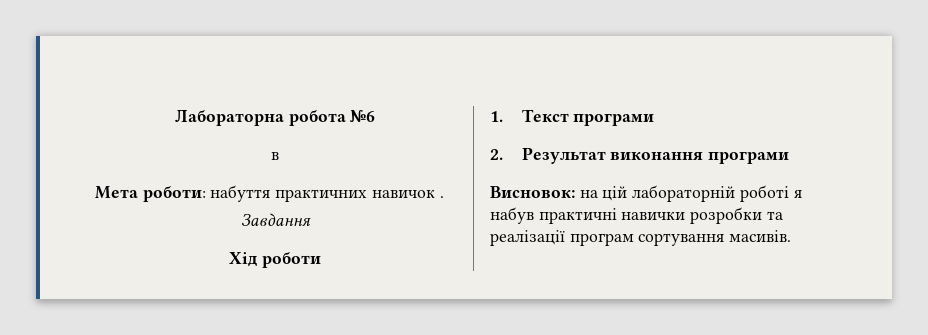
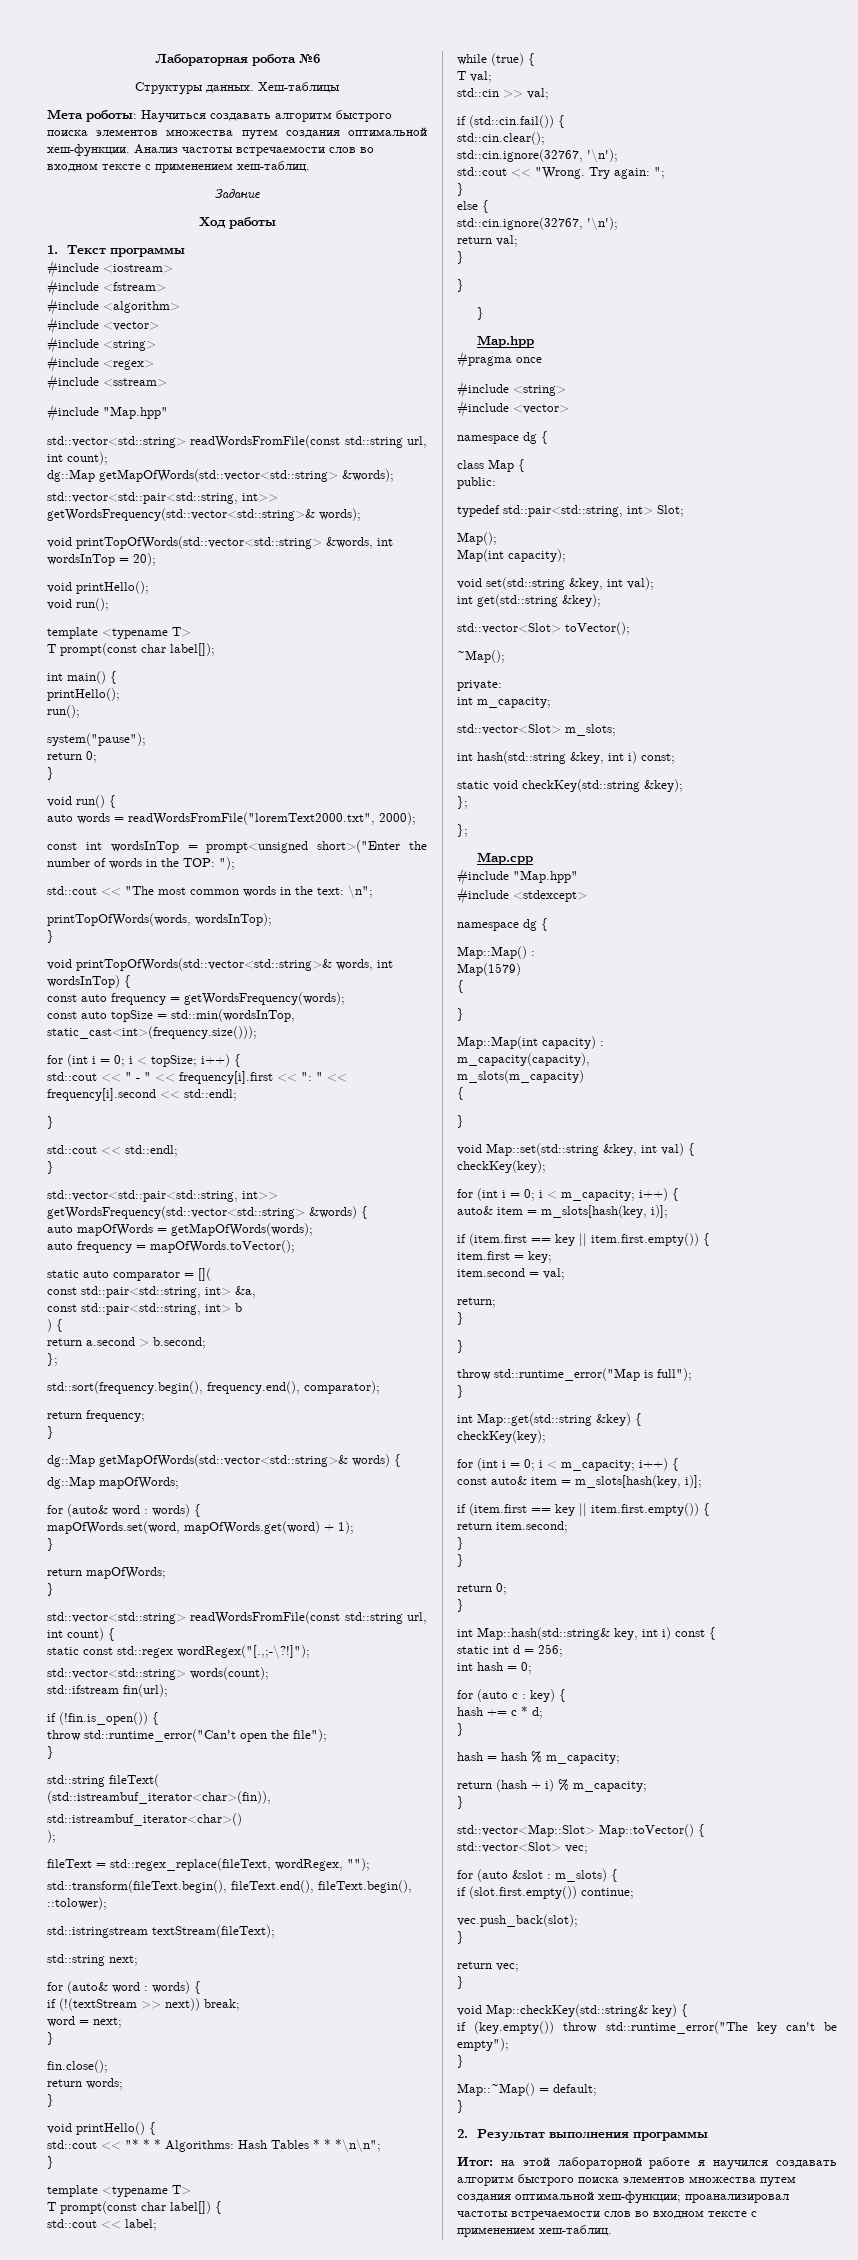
- Лабораторна робота №6
+ Лабораторная робота №6
- в
- Мета роботи: набуття практичних навичок .
- Завдання
- Хід роботи
- 1. Текст програми
- 2. Результат виконання програми
- Висновок: на цій лабораторній роботі я набув практичні навички розробки та реалізації програм сортування масивів.
+ Структуры данных. Хеш-таблицы
+ Мета роботы: Научиться создавать алгоритм быстрого поиска элементов множества путем создания оптимальной хеш-функции. Анализ частоты встречаемости слов во входном тексте с применением хеш-таблиц.
+ Задание
+ Ход работы
+ 1. Текст программы
+ #include <iostream>
+ #include <fstream>
+ #include <algorithm>
+ #include <vector>
+ #include <string>
+ #include <regex>
+ #include <sstream>
+ #include "Map.hpp"
+ std::vector<std::string> readWordsFromFile(const std::string url, int count);
+ dg::Map getMapOfWords(std::vector<std::string> &words);
+ std::vector<std::pair<std::string, int>> getWordsFrequency(std::vector<std::string>& words);
+ void printTopOfWords(std::vector<std::string> &words, int wordsInTop = 20);
+ void printHello();
+ void run();
+ template <typename T>
+ T prompt(const char label[]);
+ int main() {
+ printHello();
+ run();
+ system("pause");
+ return 0;
+ }
+ void run() {
+ auto words = readWordsFromFile("loremText2000.txt", 2000);
+ const int wordsInTop = prompt<unsigned short>("Enter the number of words in the TOP: ");
+ std::cout << "The most common words in the text: \n";
+ printTopOfWords(words, wordsInTop);
+ }
+ void printTopOfWords(std::vector<std::string>& words, int wordsInTop) {
+ const auto frequency = getWordsFrequency(words);
+ const auto topSize = std::min(wordsInTop, static_cast<int>(frequency.size()));
+ for (int i = 0; i < topSize; i++) {
+ std::cout << " - " << frequency[i].first << ": " << frequency[i].second << std::endl;
+ }
+ std::cout << std::endl;
+ }
+ std::vector<std::pair<std::string, int>> getWordsFrequency(std::vector<std::string> &words) {
+ auto mapOfWords = getMapOfWords(words);
+ auto frequency = mapOfWords.toVector();
+ static auto comparator = [](
+ const std::pair<std::string, int> &a,
+ const std::pair<std::string, int> b
+ ) {
+ return a.second > b.second;
+ };
+ std::sort(frequency.begin(), frequency.end(), comparator);
+ return frequency;
+ }
+ dg::Map getMapOfWords(std::vector<std::string>& words) {
+ dg::Map mapOfWords;
+ for (auto& word : words) {
+ mapOfWords.set(word, mapOfWords.get(word) + 1);
+ }
+ return mapOfWords;
+ }
+ std::vector<std::string> readWordsFromFile(const std::string url, int count) {
+ static const std::regex wordRegex("[.,;-\?!]");
+ std::vector<std::string> words(count);
+ std::ifstream fin(url);
+ if (!fin.is_open()) {
+ throw std::runtime_error("Can't open the file");
+ }
+ std::string fileText(
+ (std::istreambuf_iterator<char>(fin)),
+ std::istreambuf_iterator<char>()
+ );
+ fileText = std::regex_replace(fileText, wordRegex, "");
+ std::transform(fileText.begin(), fileText.end(), fileText.begin(), ::tolower);
+ std::istringstream textStream(fileText);
+ std::string next;
+ for (auto& word : words) {
+ if (!(textStream >> next)) break;
+ word = next;
+ }
+ fin.close();
+ return words;
+ }
+ void printHello() {
+ std::cout << "* * * Algorithms: Hash Tables * * *\n\n";
+ }
+ template <typename T>
+ T prompt(const char label[]) {
+ std::cout << label;
+ while (true) {
+ T val;
+ std::cin >> val;
+ if (std::cin.fail()) {
+ std::cin.clear();
+ std::cin.ignore(32767, '\n');
+ std::cout << "Wrong. Try again: ";
+ }
+ else {
+ std::cin.ignore(32767, '\n');
+ return val;
+ }
+ }
+ }
+ Map.hpp
+ #pragma once
+ #include <string>
+ #include <vector>
+ namespace dg {
+ class Map {
+ public:
+ typedef std::pair<std::string, int> Slot;
+ Map();
+ Map(int capacity);
+ void set(std::string &key, int val);
+ int get(std::string &key);
+ std::vector<Slot> toVector();
+ ~Map();
+ private:
+ int m_capacity;
+ std::vector<Slot> m_slots;
+ int hash(std::string &key, int i) const;
+ static void checkKey(std::string &key);
+ };
+ };
+ Map.cpp
+ #include "Map.hpp"
+ #include <stdexcept>
+ namespace dg {
+ Map::Map() :
+ Map(1579)
+ {
+ }
+ Map::Map(int capacity) :
+ m_capacity(capacity),
+ m_slots(m_capacity)
+ {
+ }
+ void Map::set(std::string &key, int val) {
+ checkKey(key);
+ for (int i = 0; i < m_capacity; i++) {
+ auto& item = m_slots[hash(key, i)];
+ if (item.first == key || item.first.empty()) {
+ item.first = key;
+ item.second = val;
+ return;
+ }
+ }
+ throw std::runtime_error("Map is full");
+ }
+ int Map::get(std::string &key) {
+ checkKey(key);
+ for (int i = 0; i < m_capacity; i++) {
+ const auto& item = m_slots[hash(key, i)];
+ if (item.first == key || item.first.empty()) {
+ return item.second;
+ }
+ }
+ return 0;
+ }
+ int Map::hash(std::string& key, int i) const {
+ static int d = 256;
+ int hash = 0;
+ for (auto c : key) {
+ hash += c * d;
+ }
+ hash = hash % m_capacity;
+ return (hash + i) % m_capacity;
+ }
+ std::vector<Map::Slot> Map::toVector() {
+ std::vector<Slot> vec;
+ for (auto &slot : m_slots) {
+ if (slot.first.empty()) continue;
+ vec.push_back(slot);
+ }
+ return vec;
+ }
+ void Map::checkKey(std::string& key) {
+ if (key.empty()) throw std::runtime_error("The key can't be empty");
+ }
+ Map::~Map() = default;
+ }
+ 2. Результат выполнения программы
+ Итог: на этой лабораторной работе я научился создавать алгоритм быстрого поиска элементов множества путем создания оптимальной хеш-функции; проанализировал частоты встречаемости слов во входном тексте с применением хеш-таблиц.

